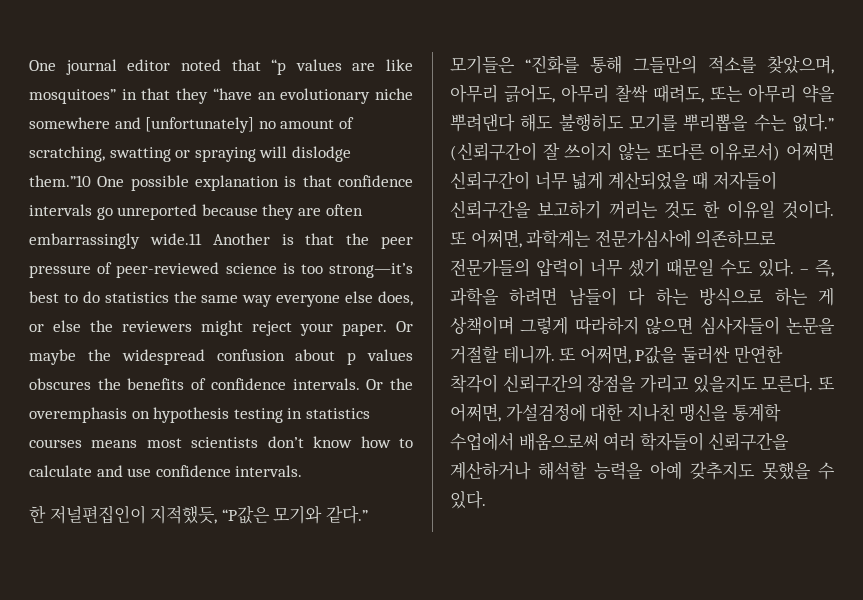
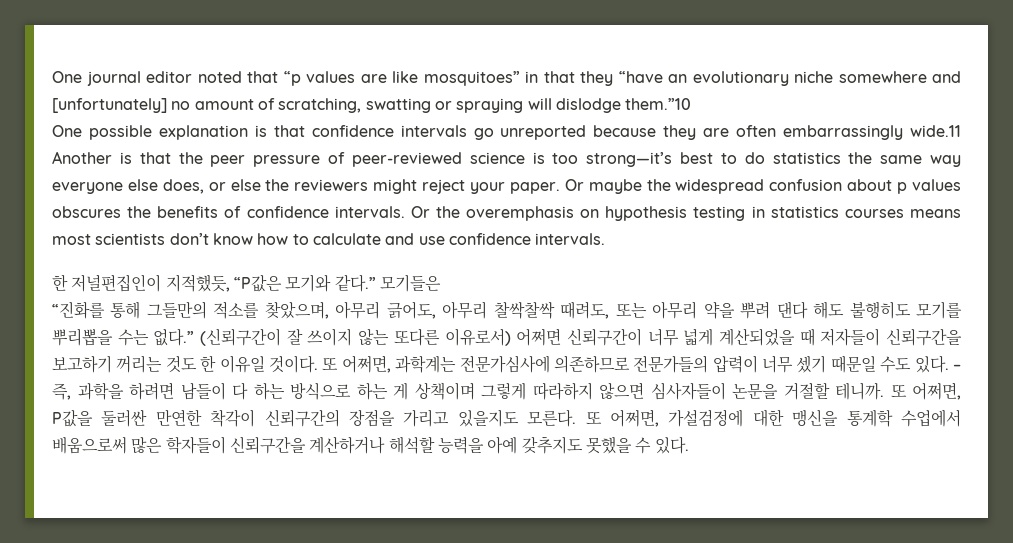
- One journal editor noted that “p values are like mosquitoes” in that they “have an evolutionary niche somewhere and [unfortunately] no amount of scratching, swatting or spraying will dislodge them.”10 One possible explanation is that confidence intervals go unreported because they are often embarrassingly wide.11 Another is that the peer pressure of peer-reviewed science is too strong—it’s best to do statistics the same way everyone else does, or else the reviewers might reject your paper.
+ One journal editor noted that “p values are like mosquitoes” in that they “have an evolutionary niche somewhere and [unfortunately] no amount of scratching, swatting or spraying will dislodge them.”10
+ One possible explanation is that confidence intervals go unreported because they are often embarrassingly wide.11 Another is that the peer pressure of peer-reviewed science is too strong—it’s best to do statistics the same way everyone else does, or else the reviewers might reject your paper.
- 모기들은 “진화를 통해 그들만의 적소를 찾았으며, 아무리 긁어도, 아무리 찰싹 때려도, 또는 아무리 약을 뿌려댄다 해도 불행히도 모기를 뿌리뽑을 수는 없다.”
+ 모기들은
+ “진화를 통해 그들만의 적소를 찾았으며, 아무리 긁어도, 아무리 찰싹찰싹 때려도, 또는 아무리 약을 뿌려 댄다 해도 불행히도 모기를 뿌리뽑을 수는 없다.”
- 또 어쩌면, 가설검정에 대한 지나친 맹신을 통계학 수업에서 배움으로써 여러 학자들이 신뢰구간을 계산하거나 해석할 능력을 아예 갖추지도 못했을 수 있다.
+ 또 어쩌면, 가설검정에 대한 맹신을 통계학 수업에서 배움으로써 많은 학자들이 신뢰구간을 계산하거나 해석할 능력을 아예 갖추지도 못했을 수 있다.

